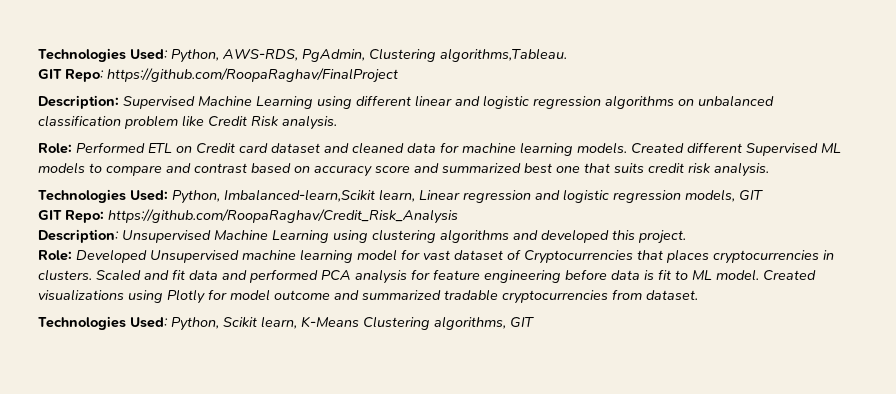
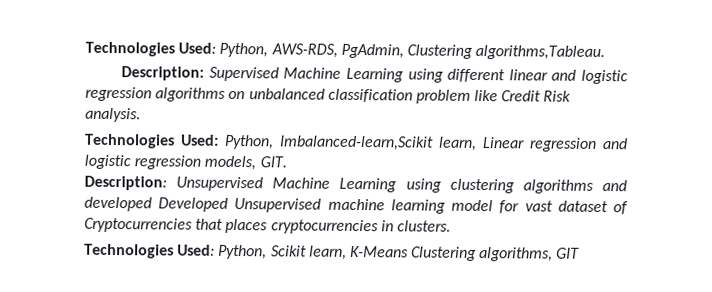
- GIT Repo: https://github.com/RoopaRaghav/FinalProject
- Role: Performed ETL on Credit card dataset and cleaned data for machine learning models. Created different Supervised ML models to compare and contrast based on accuracy score and summarized best one that suits credit risk analysis.
- Technologies Used: Python, Imbalanced-learn,Scikit learn, Linear regression and logistic regression models, GIT
- GIT Repo: https://github.com/RoopaRaghav/Credit_Risk_Analysis
+ Technologies Used: Python, Imbalanced-learn,Scikit learn, Linear regression and logistic regression models, GIT.
- Description: Unsupervised Machine Learning using clustering algorithms and developed this project.
- Role: Developed Unsupervised machine learning model for vast dataset of Cryptocurrencies that places cryptocurrencies in clusters. Scaled and fit data and performed PCA analysis for feature engineering before data is fit to ML model. Created visualizations using Plotly for model outcome and summarized tradable cryptocurrencies from dataset.
+ Description: Unsupervised Machine Learning using clustering algorithms and developed Developed Unsupervised machine learning model for vast dataset of Cryptocurrencies that places cryptocurrencies in clusters.

